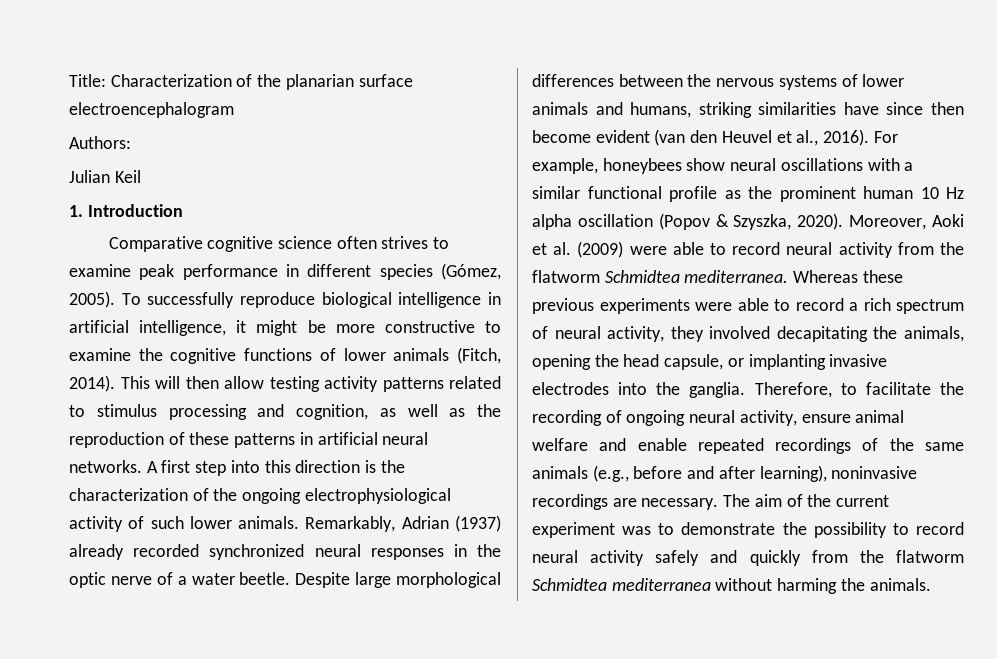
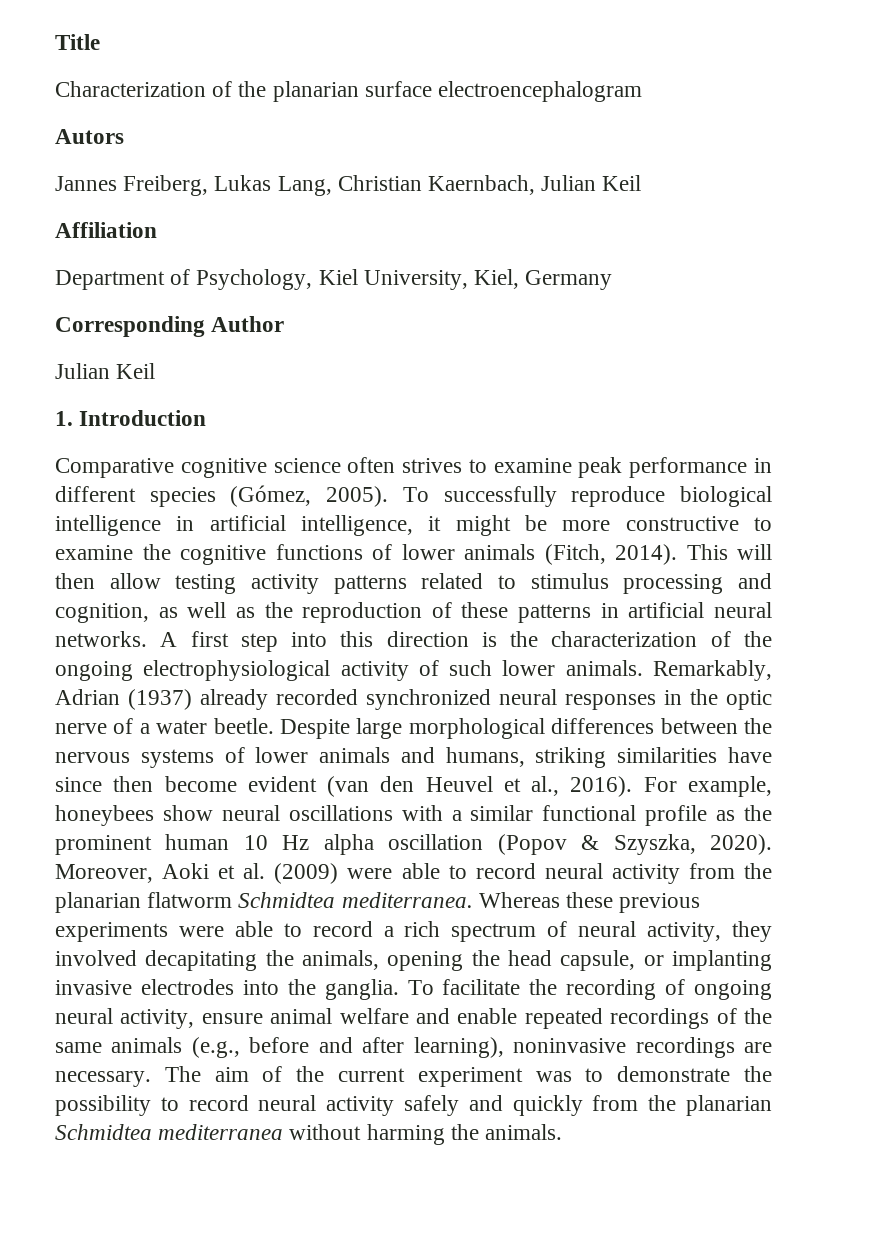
- Title: Characterization of the planarian surface electroencephalogram
+ Title
+ Characterization of the planarian surface electroencephalogram
- Authors:
+ Autors
+ Jannes Freiberg, Lukas Lang, Christian Kaernbach, Julian Keil
+ Affiliation
+ Department of Psychology, Kiel University, Kiel, Germany
+ Corresponding Author
- Moreover, Aoki et al. (2009) were able to record neural activity from the flatworm Schmidtea mediterranea.
+ Moreover, Aoki et al. (2009) were able to record neural activity from the planarian flatworm Schmidtea mediterranea.
- Therefore, to facilitate the recording of ongoing neural activity, ensure animal welfare and enable repeated recordings of the same animals (e.g., before and after learning), noninvasive recordings are necessary.
+ To facilitate the recording of ongoing neural activity, ensure animal welfare and enable repeated recordings of the same animals (e.g., before and after learning), noninvasive recordings are necessary.
- The aim of the current experiment was to demonstrate the possibility to record neural activity safely and quickly from the flatworm Schmidtea mediterranea without harming the animals.
+ The aim of the current experiment was to demonstrate the possibility to record neural activity safely and quickly from the planarian Schmidtea mediterranea without harming the animals.

